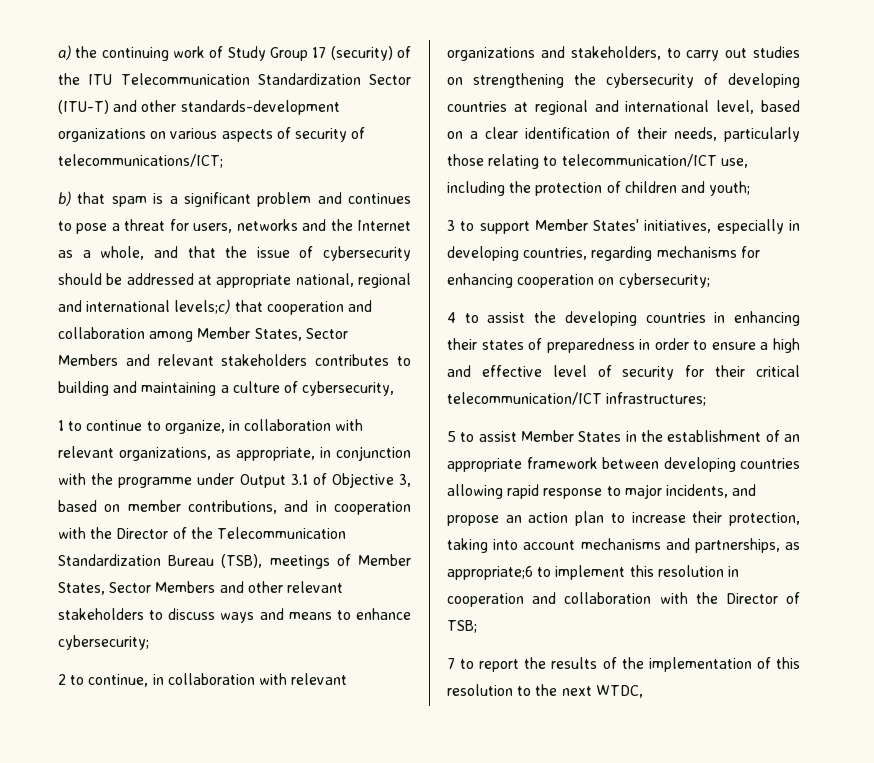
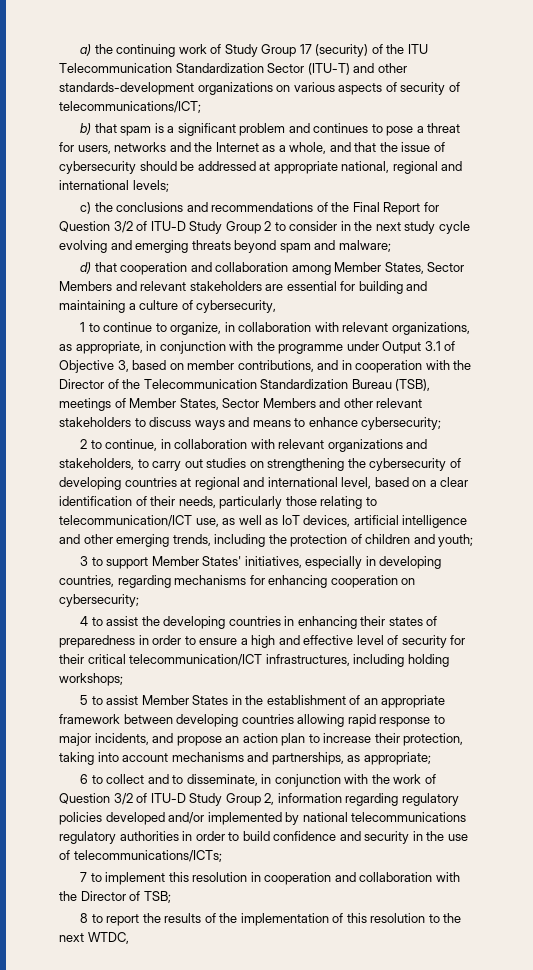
- b) that spam is a significant problem and continues to pose a threat for users, networks and the Internet as a whole, and that the issue of cybersecurity should be addressed at appropriate national, regional and international levels;c) that cooperation and collaboration among Member States, Sector Members and relevant stakeholders contributes to building and maintaining a culture of cybersecurity,
+ b) that spam is a significant problem and continues to pose a threat for users, networks and the Internet as a whole, and that the issue of cybersecurity should be addressed at appropriate national, regional and international levels;
+ c) the conclusions and recommendations of the Final Report for Question 3/2 of ITU-D Study Group 2 to consider in the next study cycle evolving and emerging threats beyond spam and malware;
+ d) that cooperation and collaboration among Member States, Sector Members and relevant stakeholders are essential for building and maintaining a culture of cybersecurity,
- 2 to continue, in collaboration with relevant organizations and stakeholders, to carry out studies on strengthening the cybersecurity of developing countries at regional and international level, based on a clear identification of their needs, particularly those relating to telecommunication/ICT use, including the protection of children and youth;
+ 2 to continue, in collaboration with relevant organizations and stakeholders, to carry out studies on strengthening the cybersecurity of developing countries at regional and international level, based on a clear identification of their needs, particularly those relating to telecommunication/ICT use, as well as IoT devices, artificial intelligence and other emerging trends, including the protection of children and youth;
- 4 to assist the developing countries in enhancing their states of preparedness in order to ensure a high and effective level of security for their critical telecommunication/ICT infrastructures;
+ 4 to assist the developing countries in enhancing their states of preparedness in order to ensure a high and effective level of security for their critical telecommunication/ICT infrastructures, including holding workshops;
- 5 to assist Member States in the establishment of an appropriate framework between developing countries allowing rapid response to major incidents, and propose an action plan to increase their protection, taking into account mechanisms and partnerships, as appropriate;6 to implement this resolution in cooperation and collaboration with the Director of TSB;
+ 5 to assist Member States in the establishment of an appropriate framework between developing countries allowing rapid response to major incidents, and propose an action plan to increase their protection, taking into account mechanisms and partnerships, as appropriate;
+ 6 to collect and to disseminate, in conjunction with the work of Question 3/2 of ITU-D Study Group 2, information regarding regulatory policies developed and/or implemented by national telecommunications regulatory authorities in order to build confidence and security in the use of telecommunications/ICTs;
+ 7 to implement this resolution in cooperation and collaboration with the Director of TSB;
- 7 to report the results of the implementation of this resolution to the next WTDC,
+ 8 to report the results of the implementation of this resolution to the next WTDC,

